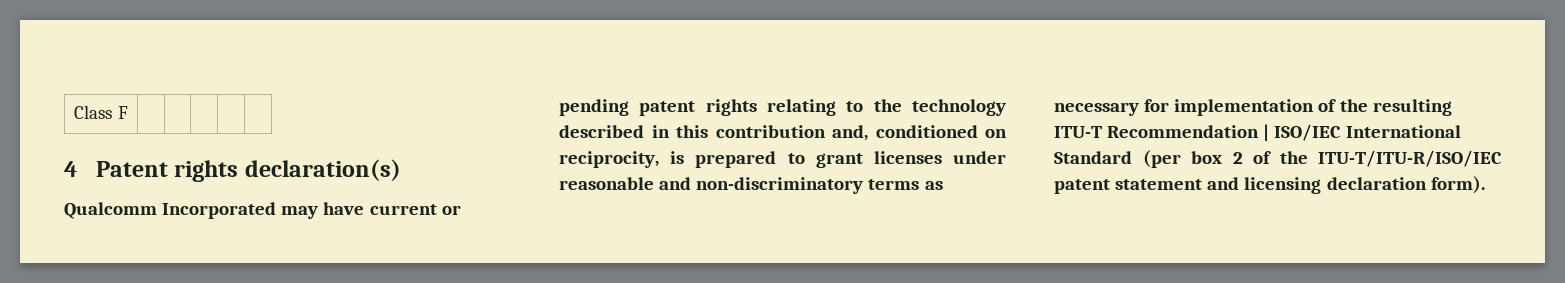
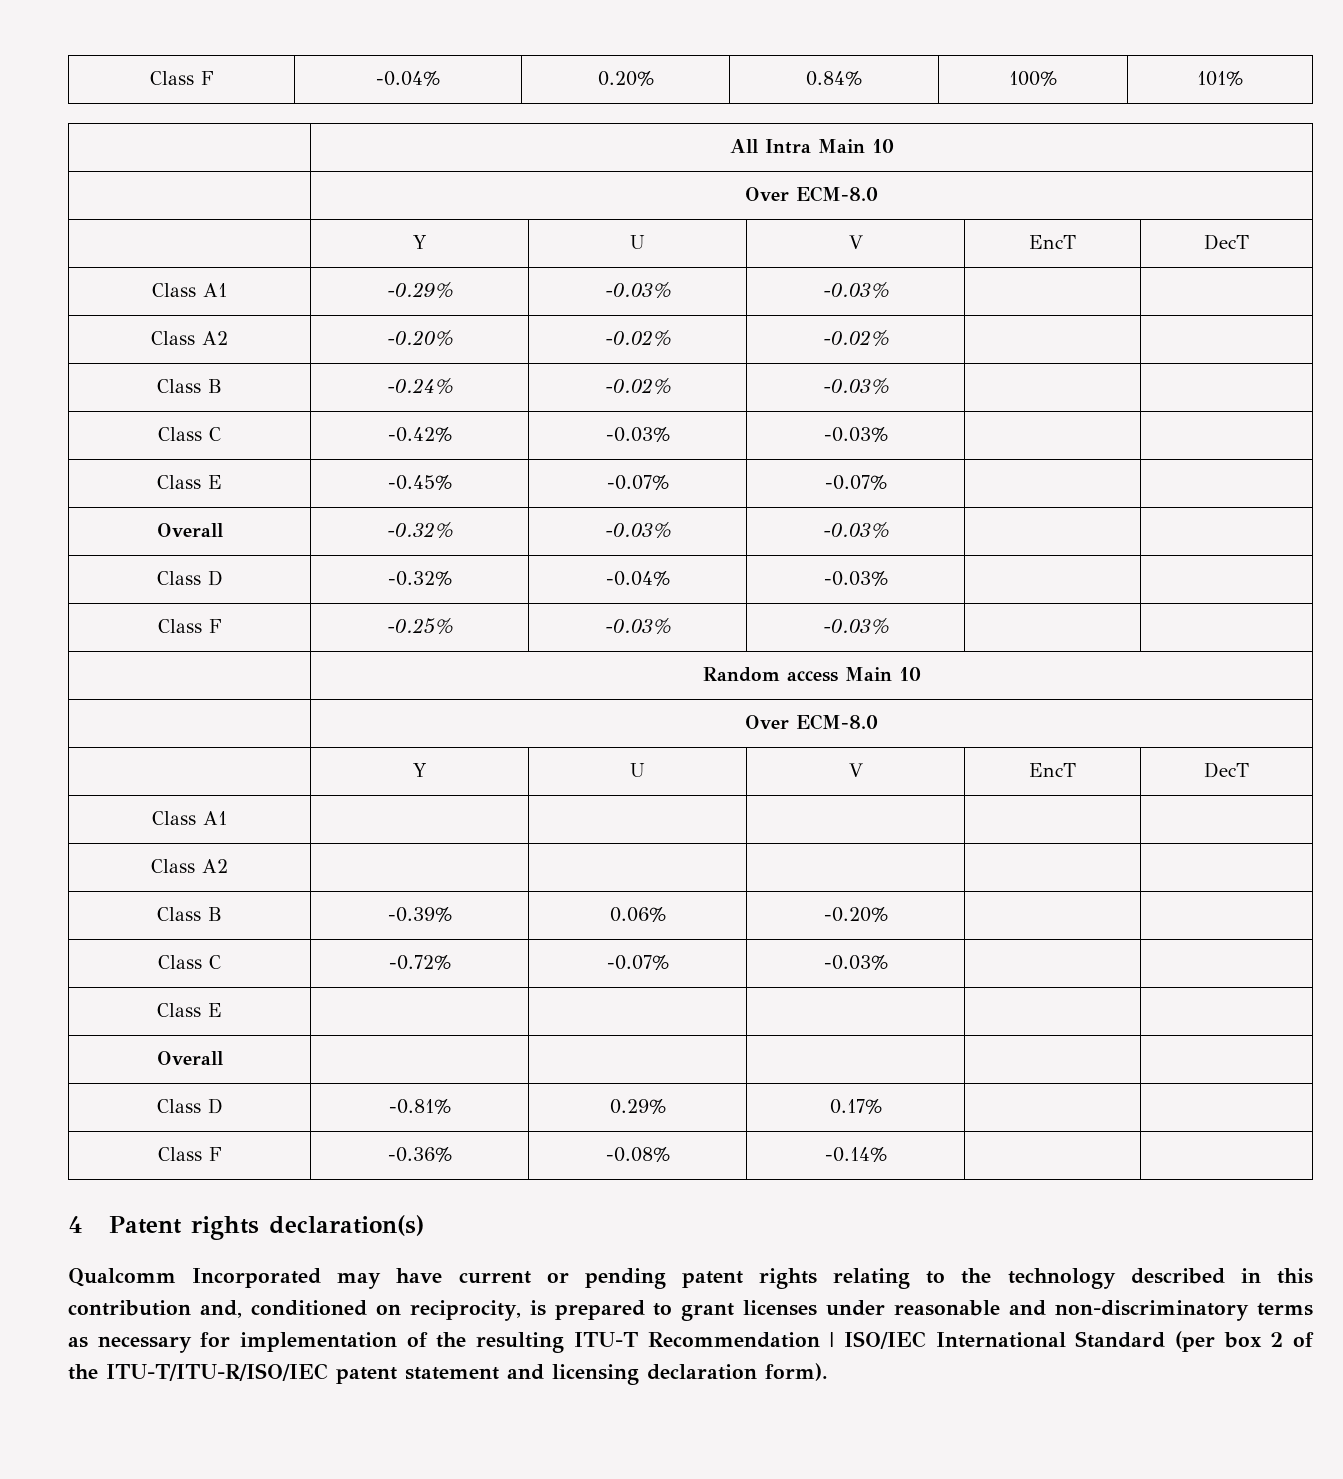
- Class F | | | | |
+ Class F | -0.04% | 0.20% | 0.84% | 100% | 101%
+ | All Intra Main 10
+ | Over ECM-8.0
+ | Y | U | V | EncT | DecT
+ Class A1 | -0.29% | -0.03% | -0.03% | |
+ Class A2 | -0.20% | -0.02% | -0.02% | |
+ Class B | -0.24% | -0.02% | -0.03% | |
+ Class C | -0.42% | -0.03% | -0.03% | |
+ Class E | -0.45% | -0.07% | -0.07% | |
+ Overall | -0.32% | -0.03% | -0.03% | |
+ Class D | -0.32% | -0.04% | -0.03% | |
+ Class F | -0.25% | -0.03% | -0.03% | |
+ | Random access Main 10
+ | Over ECM-8.0
+ | Y | U | V | EncT | DecT
+ Class A1 | | | | |
+ Class A2 | | | | |
+ Class B | -0.39% | 0.06% | -0.20% | |
+ Class C | -0.72% | -0.07% | -0.03% | |
+ Class E | | | | |
+ Overall | | | | |
+ Class D | -0.81% | 0.29% | 0.17% | |
+ Class F | -0.36% | -0.08% | -0.14% | |

